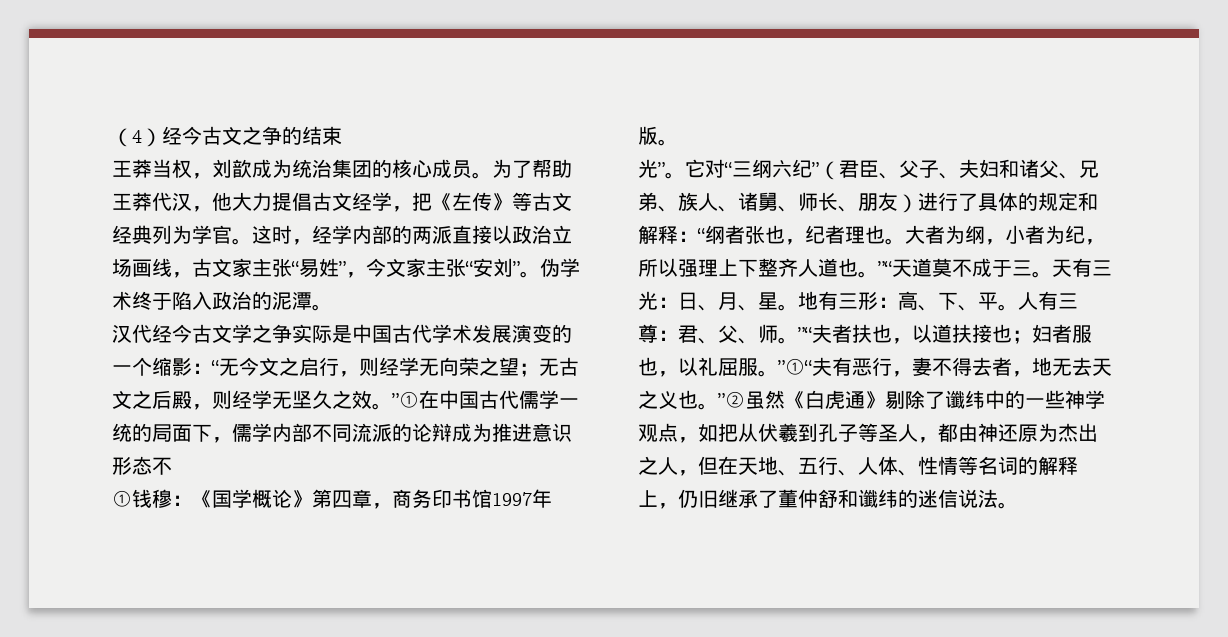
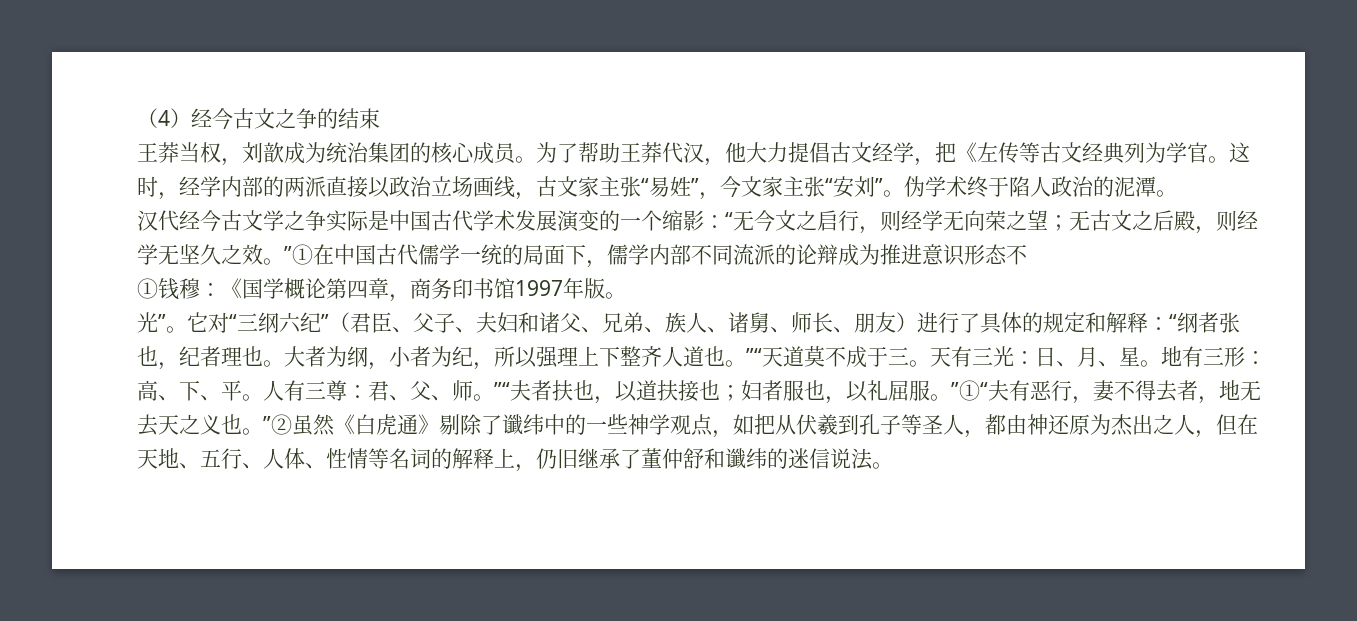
- 为了帮助王莽代汉，他大力提倡古文经学，把《左传》等古文经典列为学官。
+ 为了帮助王莽代汉，他大力提倡古文经学，把《左传等古文经典列为学官。
- 伪学术终于陷入政治的泥潭。
+ 伪学术终于陷人政治的泥潭。
- ①钱穆：《国学概论》第四章，商务印书馆1997年版。
+ ①钱穆：《国学概论第四章，商务印书馆1997年版。

